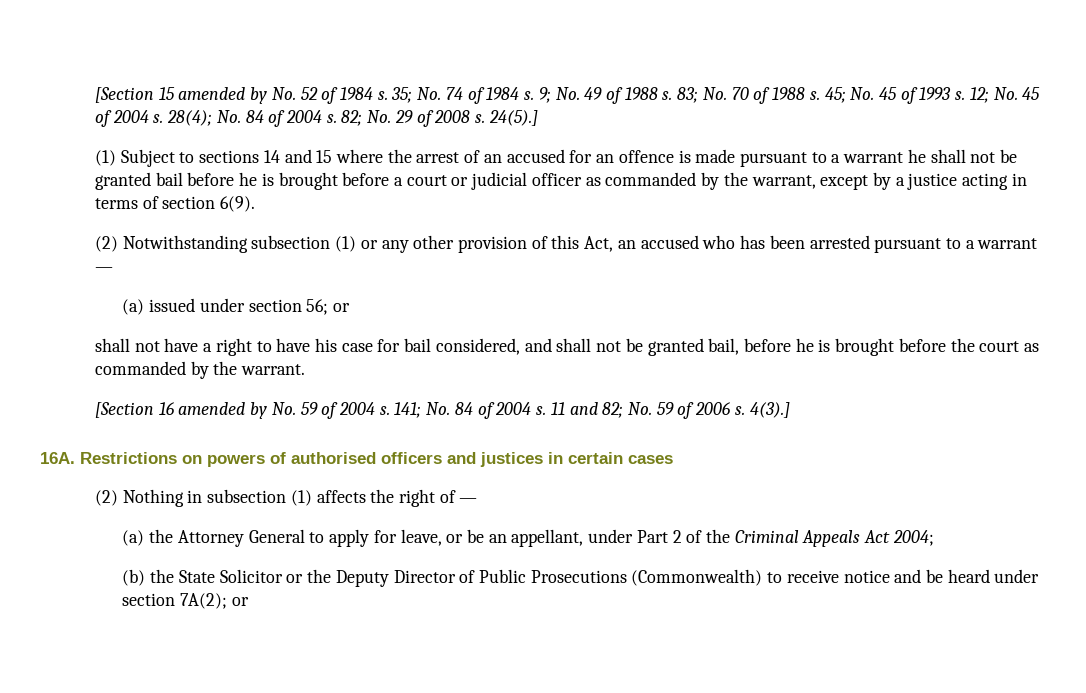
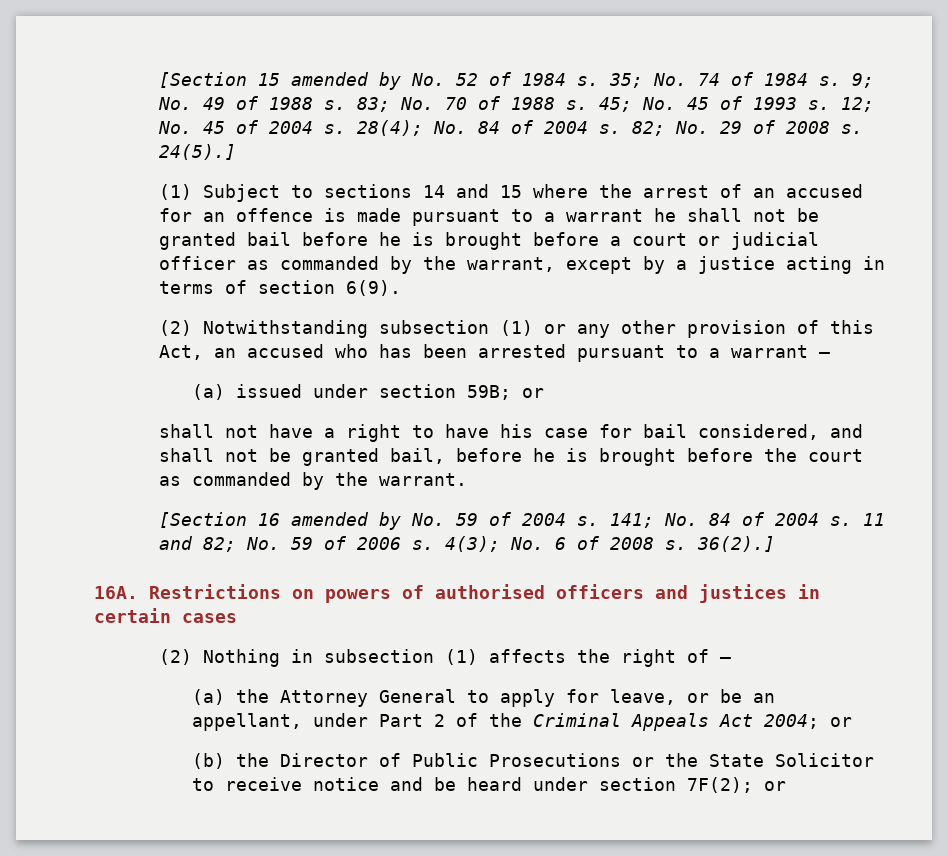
- (a) issued under section 56; or
+ (a) issued under section 59B; or
- 4(3).]
+ 4(3); No. 6 of 2008 s. 36(2).]
- (a) the Attorney General to apply for leave, or be an appellant, under Part 2 of the Criminal Appeals Act 2004;
+ (a) the Attorney General to apply for leave, or be an appellant, under Part 2 of the Criminal Appeals Act 2004; or
- (b) the State Solicitor or the Deputy Director of Public Prosecutions (Commonwealth) to receive notice and be heard under section 7A(2); or
+ (b) the Director of Public Prosecutions or the State Solicitor to receive notice and be heard under section 7F(2); or

